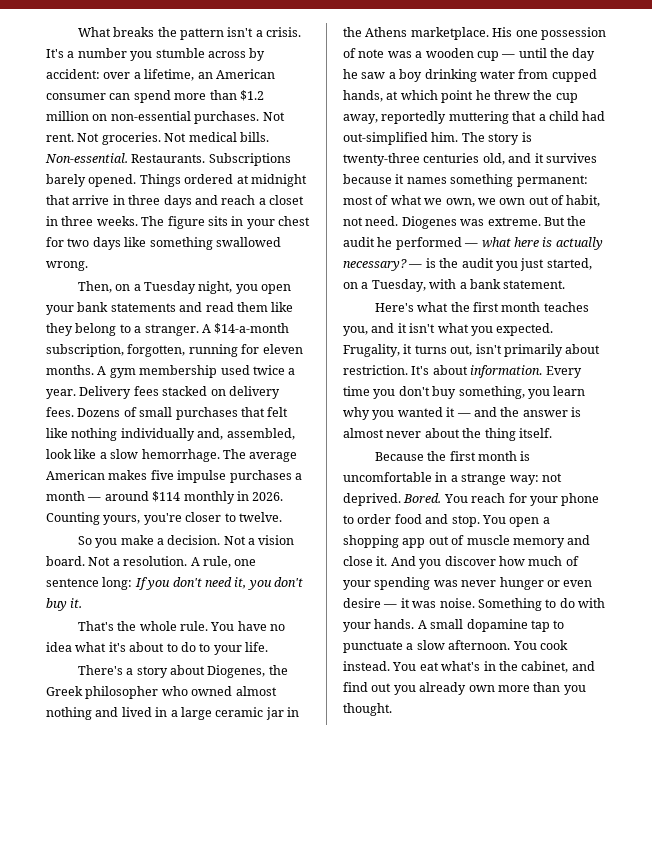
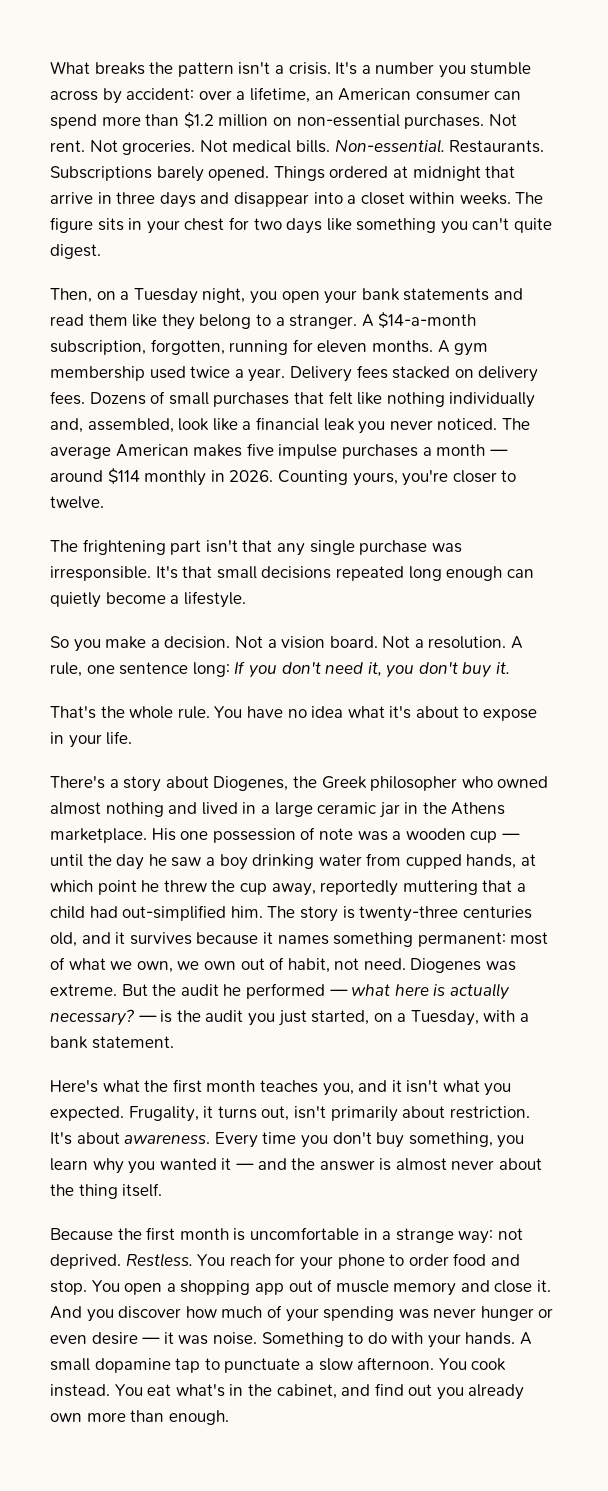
- Things ordered at midnight that arrive in three days and reach a closet in three weeks.
+ Things ordered at midnight that arrive in three days and disappear into a closet within weeks.
- The figure sits in your chest for two days like something swallowed wrong.
+ The figure sits in your chest for two days like something you can't quite digest.
- Dozens of small purchases that felt like nothing individually and, assembled, look like a slow hemorrhage.
+ Dozens of small purchases that felt like nothing individually and, assembled, look like a financial leak you never noticed.
+ The frightening part isn't that any single purchase was irresponsible. It's that small decisions repeated long enough can quietly become a lifestyle.
- You have no idea what it's about to do to your life.
+ You have no idea what it's about to expose in your life.
- It's about information.
+ It's about awareness.
- Bored.
+ Restless.
- You eat what's in the cabinet, and find out you already own more than you thought.
+ You eat what's in the cabinet, and find out you already own more than enough.

